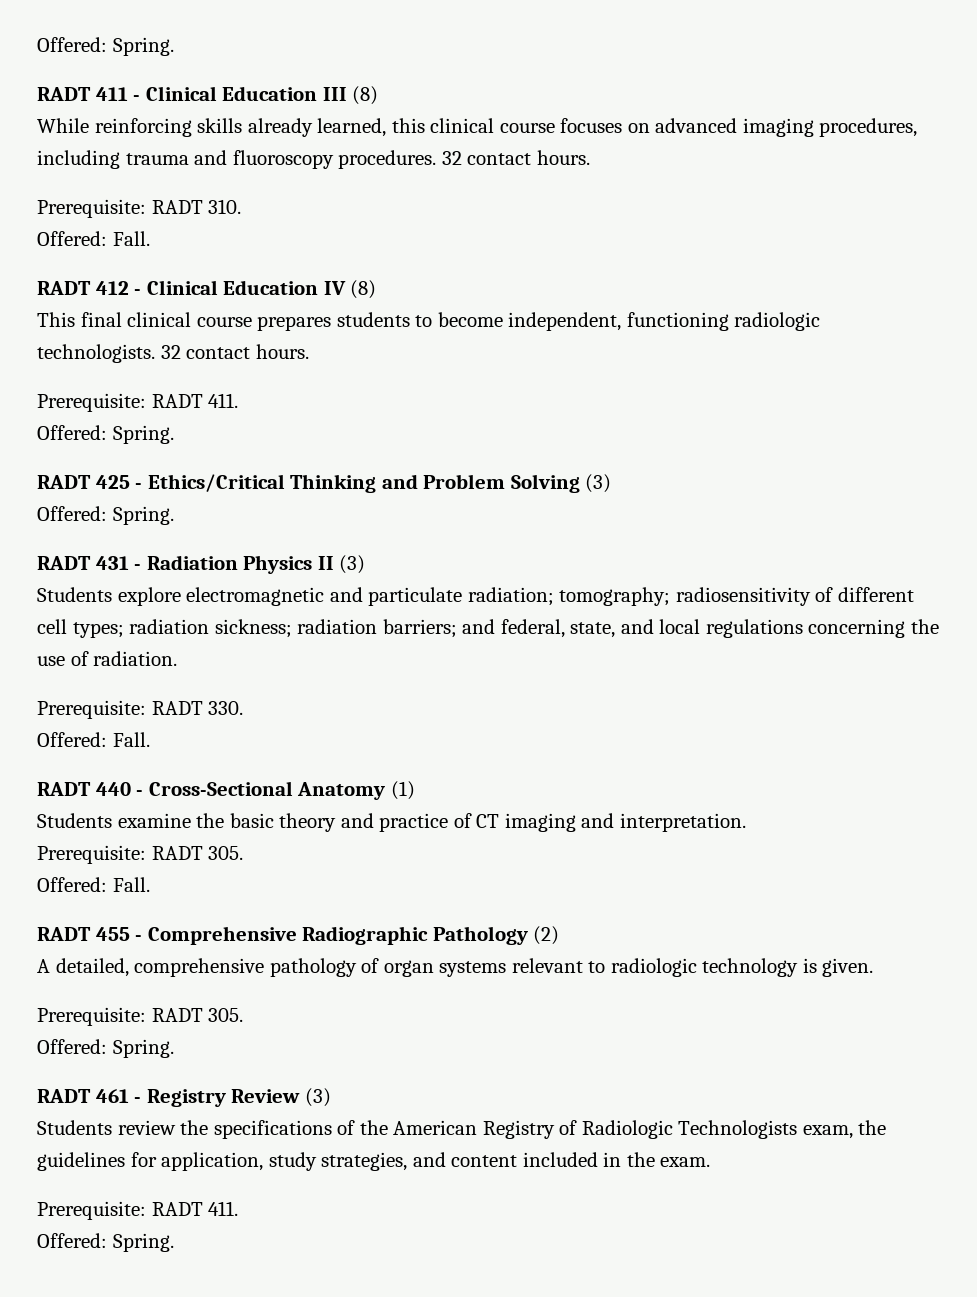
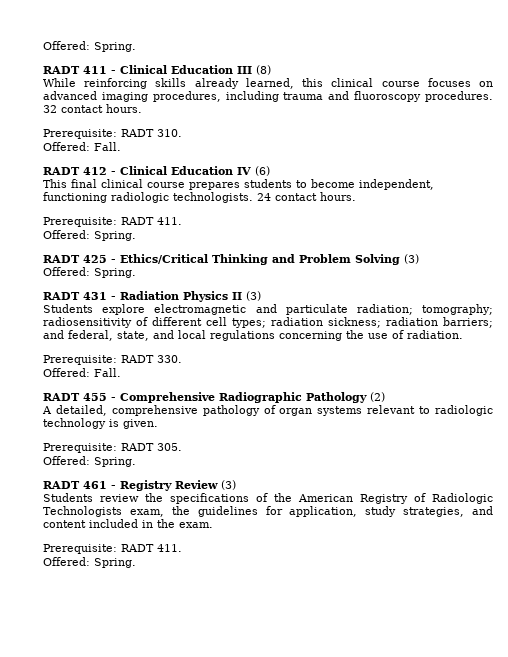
- RADT 412 - Clinical Education IV (8)
+ RADT 412 - Clinical Education IV (6)
- This final clinical course prepares students to become independent, functioning radiologic technologists. 32 contact hours.
+ This final clinical course prepares students to become independent, functioning radiologic technologists. 24 contact hours.
- RADT 440 - Cross-Sectional Anatomy (1)
- Students examine the basic theory and practice of CT imaging and interpretation.
- Prerequisite: RADT 305.
- Offered: Fall.

